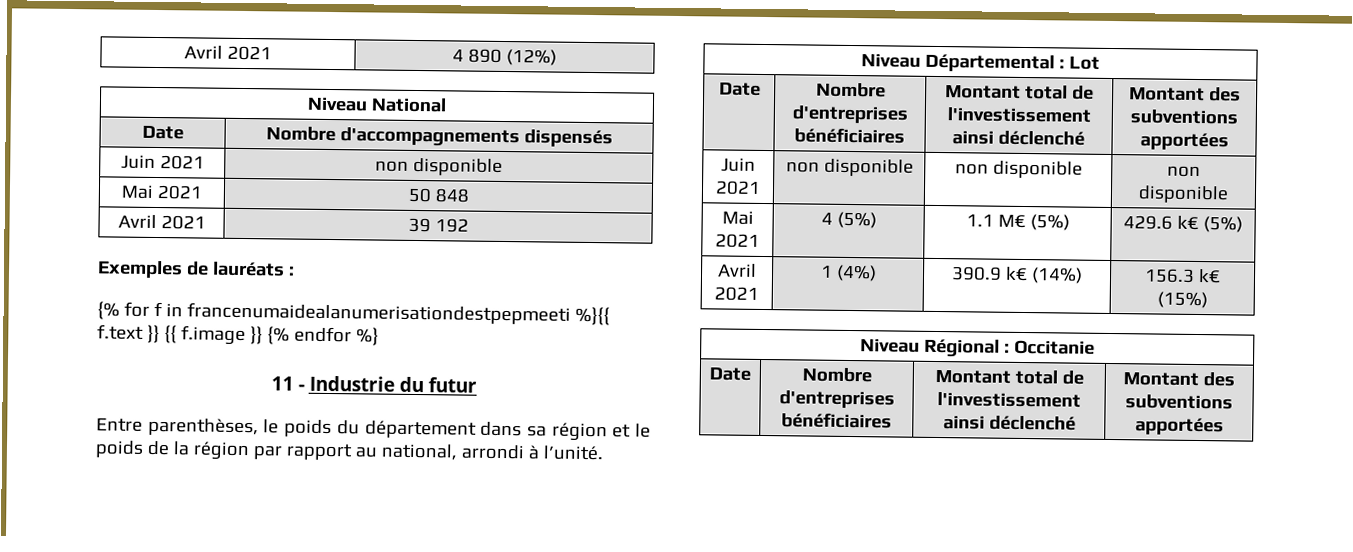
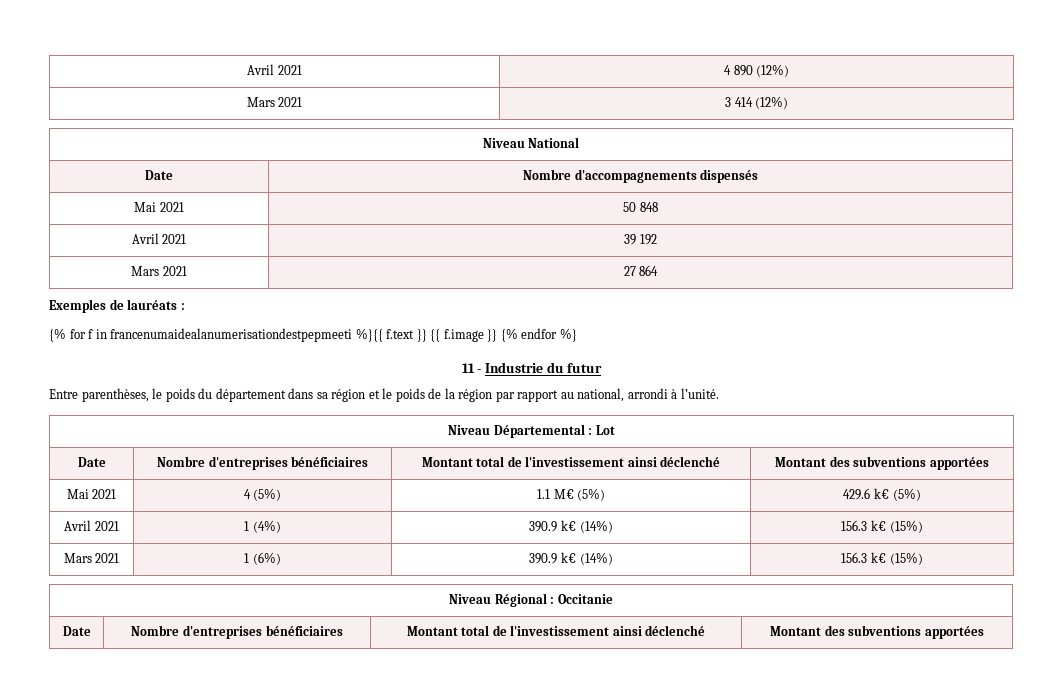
+ Mars 2021 | 3 414 (12%)
  Date | Nombre d'accompagnements dispensés
- Juin 2021 | non disponible
+ Mars 2021 | 27 864
- Juin 2021 | non disponible | non disponible | non disponible
+ Mars 2021 | 1 (6%) | 390.9 k€ (14%) | 156.3 k€ (15%)

